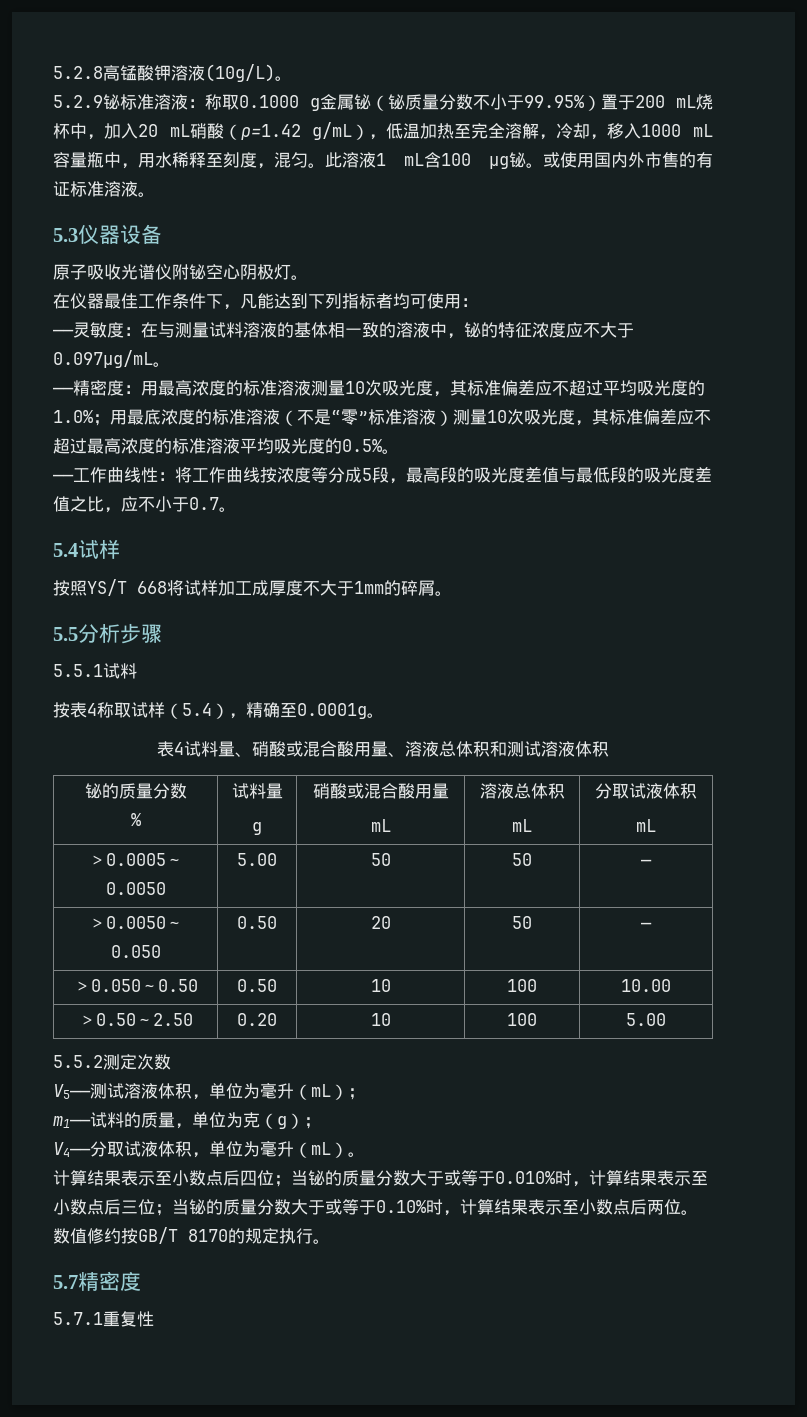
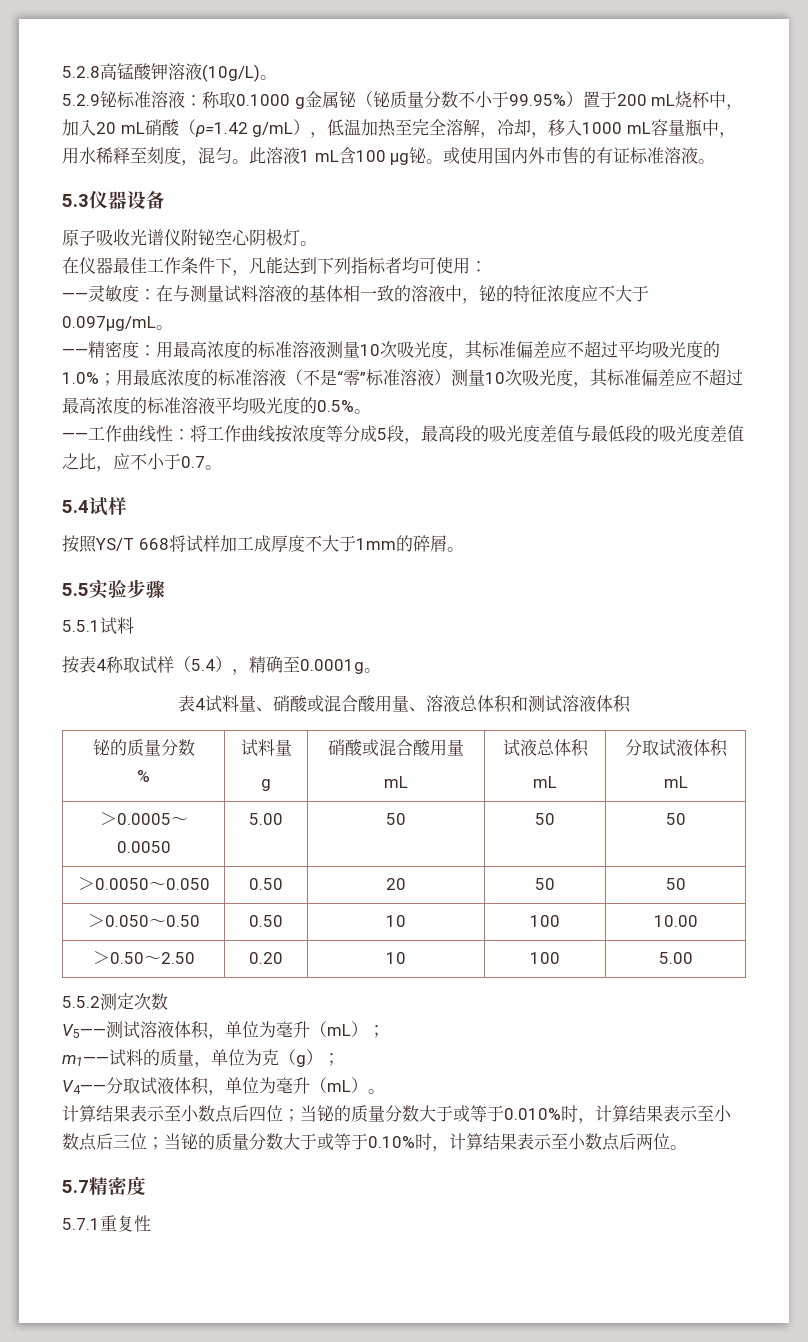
- 5.5分析步骤
+ 5.5实验步骤
  表4试料量、硝酸或混合酸用量、溶液总体积和测试溶液体积
  铋的质量分数
  % | 试料量
  g | 硝酸或混合酸用量
- mL | 溶液总体积
+ mL | 试液总体积
- ＞0.0005～0.0050 | 5.00 | 50 | 50 | —
+ ＞0.0005～0.0050 | 5.00 | 50 | 50 | 50
- ＞0.0050～0.050 | 0.50 | 20 | 50 | —
+ ＞0.0050～0.050 | 0.50 | 20 | 50 | 50
- 数值修约按GB/T 8170的规定执行。

